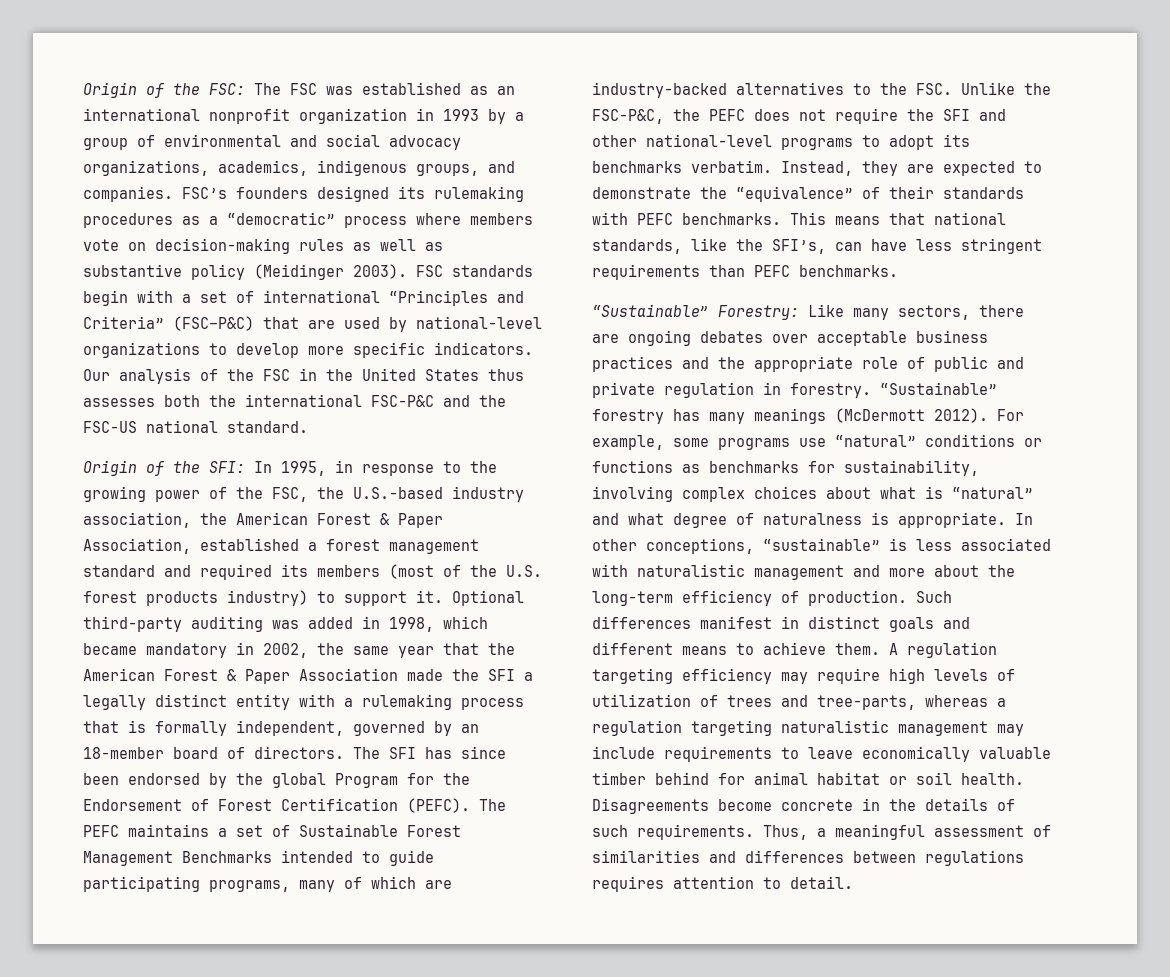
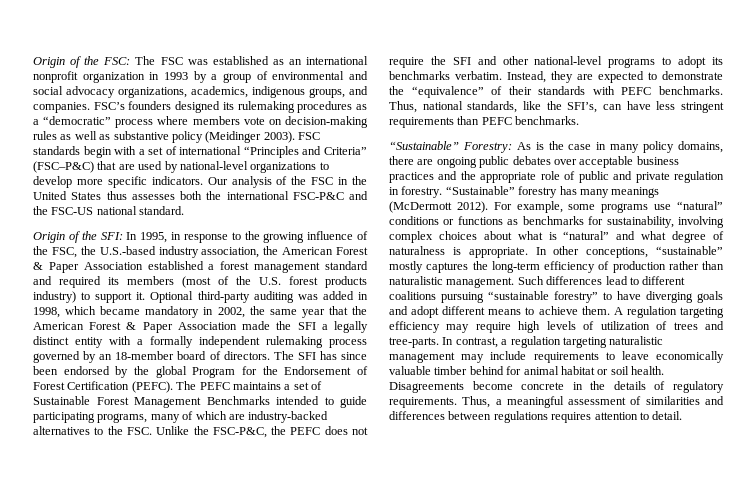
- Origin of the SFI: In 1995, in response to the growing power of the FSC, the U.S.-based industry association, the American Forest & Paper Association, established a forest management standard and required its members (most of the U.S. forest products industry) to support it.
+ Origin of the SFI: In 1995, in response to the growing influence of the FSC, the U.S.-based industry association, the American Forest & Paper Association established a forest management standard and required its members (most of the U.S. forest products industry) to support it.
- Optional third-party auditing was added in 1998, which became mandatory in 2002, the same year that the American Forest & Paper Association made the SFI a legally distinct entity with a rulemaking process that is formally independent, governed by an 18-member board of directors.
+ Optional third-party auditing was added in 1998, which became mandatory in 2002, the same year that the American Forest & Paper Association made the SFI a legally distinct entity with a formally independent rulemaking process governed by an 18-member board of directors.
- This means that national standards, like the SFI’s, can have less stringent requirements than PEFC benchmarks.
+ Thus, national standards, like the SFI’s, can have less stringent requirements than PEFC benchmarks.
- “Sustainable” Forestry: Like many sectors, there are ongoing debates over acceptable business practices and the appropriate role of public and private regulation in forestry.
+ “Sustainable” Forestry: As is the case in many policy domains, there are ongoing public debates over acceptable business practices and the appropriate role of public and private regulation in forestry.
- In other conceptions, “sustainable” is less associated with naturalistic management and more about the long-term efficiency of production. Such differences manifest in distinct goals and different means to achieve them.
+ In other conceptions, “sustainable” mostly captures the long-term efficiency of production rather than naturalistic management. Such differences lead to different coalitions pursuing “sustainable forestry” to have diverging goals and adopt different means to achieve them.
- A regulation targeting efficiency may require high levels of utilization of trees and tree-parts, whereas a regulation targeting naturalistic management may include requirements to leave economically valuable timber behind for animal habitat or soil health.
+ A regulation targeting efficiency may require high levels of utilization of trees and tree-parts. In contrast, a regulation targeting naturalistic management may include requirements to leave economically valuable timber behind for animal habitat or soil health.
- Disagreements become concrete in the details of such requirements.
+ Disagreements become concrete in the details of regulatory requirements.

